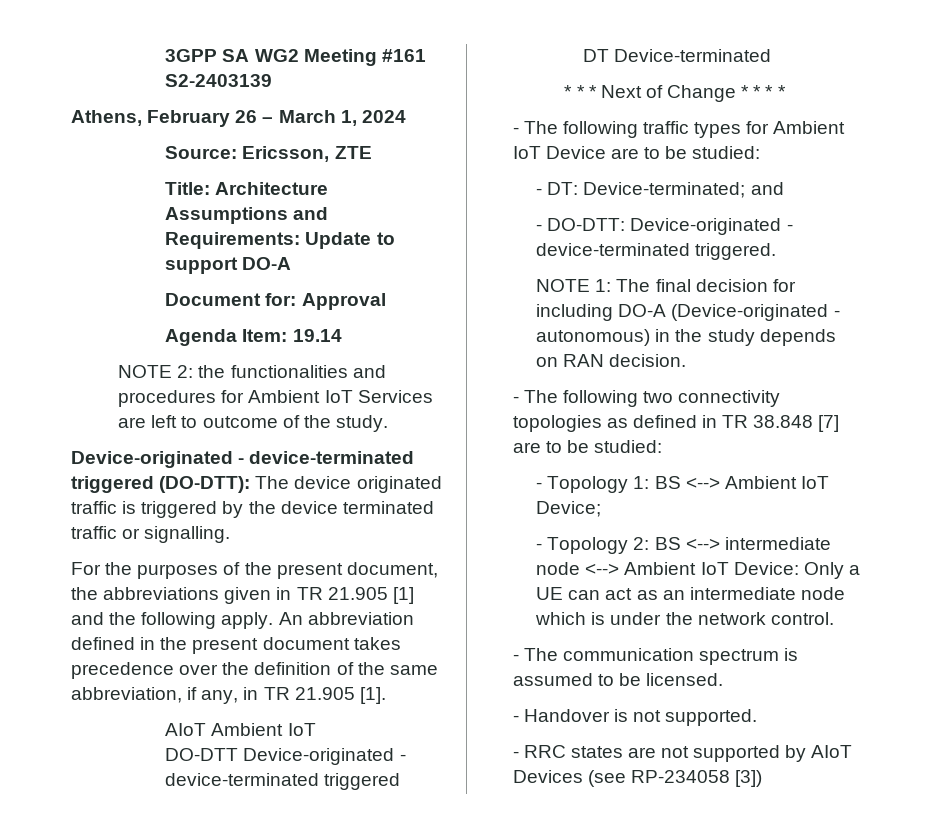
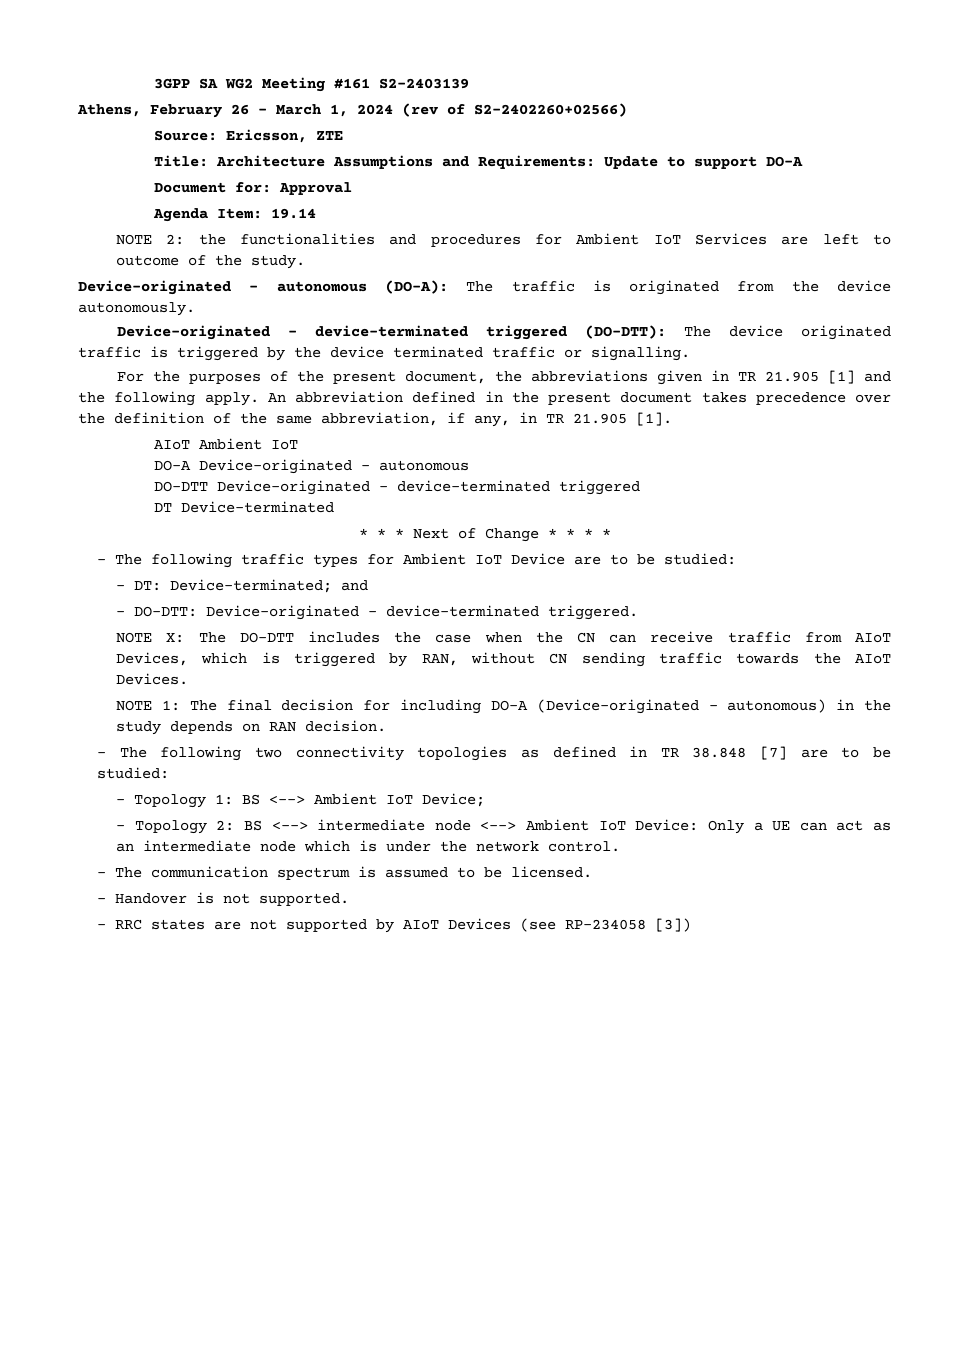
- Athens, February 26 – March 1, 2024
+ Athens, February 26 – March 1, 2024 (rev of S2-2402260+02566)
+ Device-originated - autonomous (DO-A): The traffic is originated from the device autonomously.
+ DO-A Device-originated - autonomous
+ NOTE X: The DO-DTT includes the case when the CN can receive traffic from AIoT Devices, which is triggered by RAN, without CN sending traffic towards the AIoT Devices.

